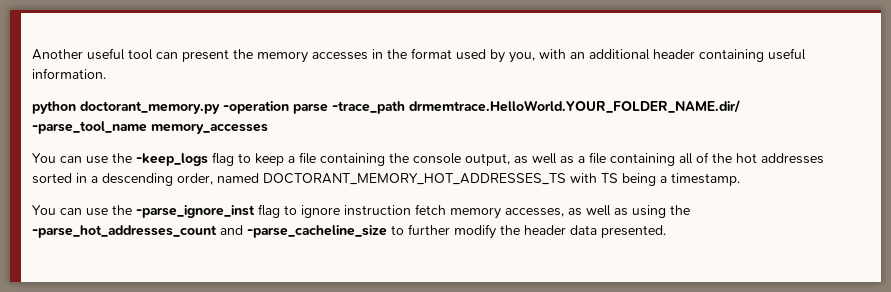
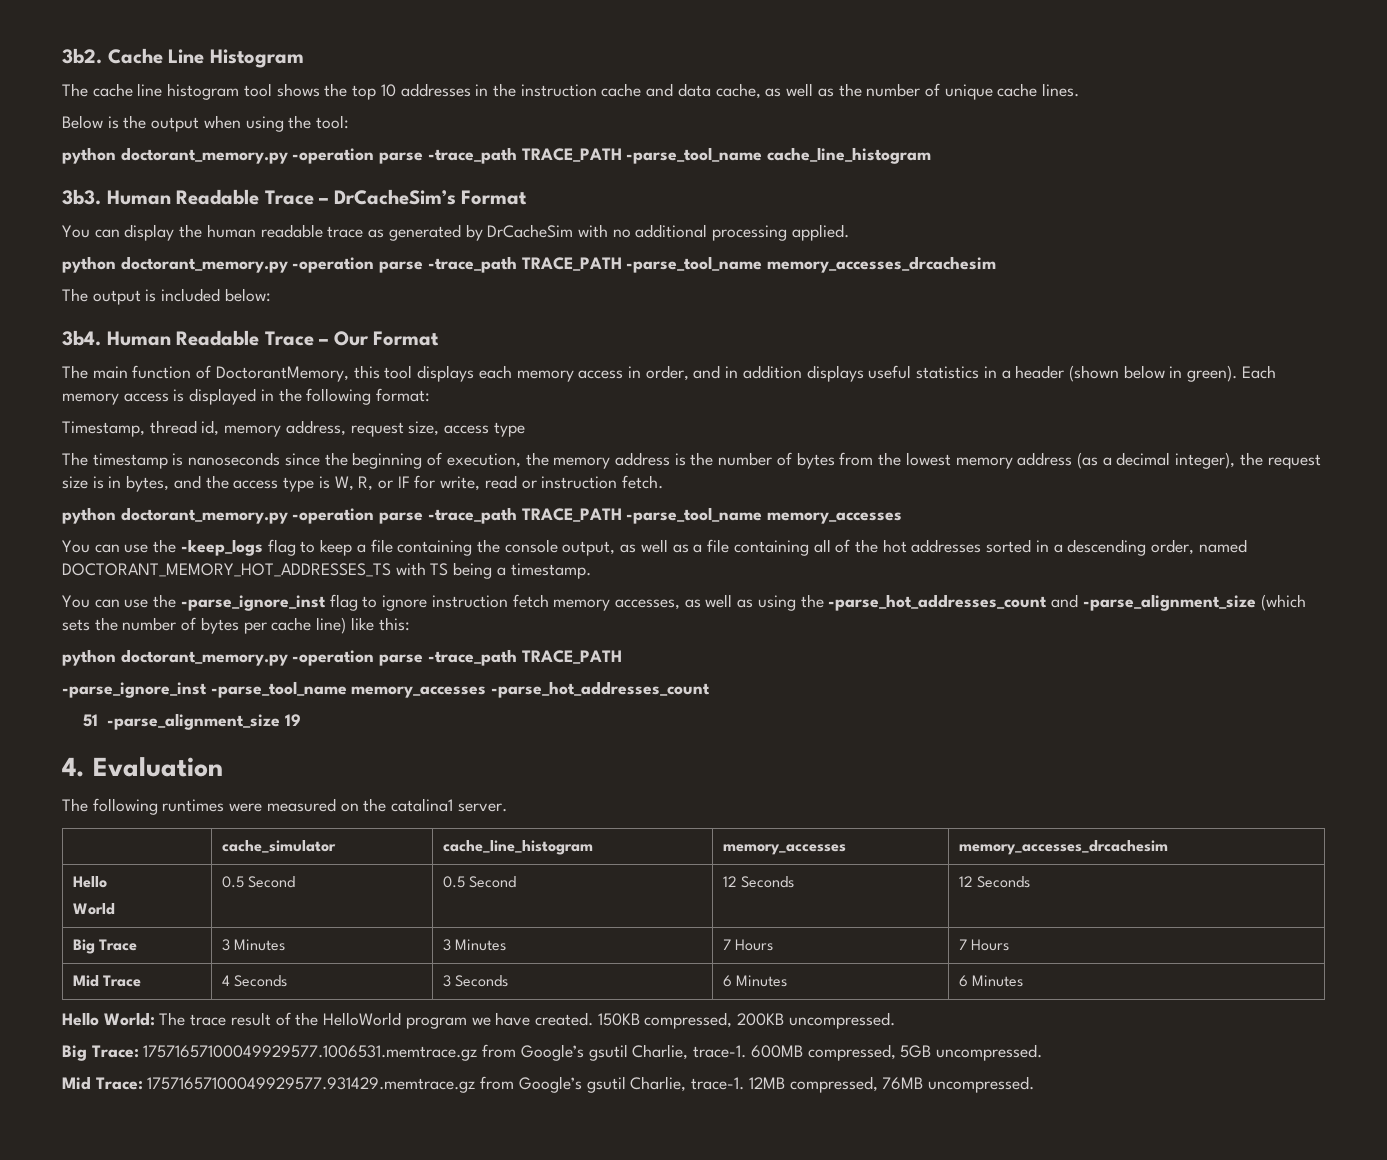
- Another useful tool can present the memory accesses in the format used by you, with an additional header containing useful information.
- python doctorant_memory.py -operation parse -trace_path drmemtrace.HelloWorld.YOUR_FOLDER_NAME.dir/ -parse_tool_name memory_accesses
+ 3b2. Cache Line Histogram
+ The cache line histogram tool shows the top 10 addresses in the instruction cache and data cache, as well as the number of unique cache lines.
+ Below is the output when using the tool:
+ python doctorant_memory.py -operation parse -trace_path TRACE_PATH -parse_tool_name cache_line_histogram
+ 3b3. Human Readable Trace – DrCacheSim’s Format
+ You can display the human readable trace as generated by DrCacheSim with no additional processing applied.
+ python doctorant_memory.py -operation parse -trace_path TRACE_PATH -parse_tool_name memory_accesses_drcachesim
+ The output is included below:
+ 3b4. Human Readable Trace – Our Format
+ The main function of DoctorantMemory, this tool displays each memory access in order, and in addition displays useful statistics in a header (shown below in green). Each memory access is displayed in the following format:
+ Timestamp, thread id, memory address, request size, access type
+ The timestamp is nanoseconds since the beginning of execution, the memory address is the number of bytes from the lowest memory address (as a decimal integer), the request size is in bytes, and the access type is W, R, or IF for write, read or instruction fetch.
+ python doctorant_memory.py -operation parse -trace_path TRACE_PATH -parse_tool_name memory_accesses
- You can use the -parse_ignore_inst flag to ignore instruction fetch memory accesses, as well as using the -parse_hot_addresses_count and -parse_cacheline_size to further modify the header data presented.
+ You can use the -parse_ignore_inst flag to ignore instruction fetch memory accesses, as well as using the -parse_hot_addresses_count and -parse_alignment_size (which sets the number of bytes per cache line) like this:
+ python doctorant_memory.py -operation parse -trace_path TRACE_PATH
+ -parse_ignore_inst -parse_tool_name memory_accesses -parse_hot_addresses_count
+ 51 -parse_alignment_size 19
+ 4. Evaluation
+ The following runtimes were measured on the catalina1 server.
+ | cache_simulator | cache_line_histogram | memory_accesses | memory_accesses_drcachesim
+ Hello
+ World | 0.5 Second | 0.5 Second | 12 Seconds | 12 Seconds
+ Big Trace | 3 Minutes | 3 Minutes | 7 Hours | 7 Hours
+ Mid Trace | 4 Seconds | 3 Seconds | 6 Minutes | 6 Minutes
+ Hello World: The trace result of the HelloWorld program we have created. 150KB compressed, 200KB uncompressed.
+ Big Trace: 17571657100049929577.1006531.memtrace.gz from Google’s gsutil Charlie, trace-1. 600MB compressed, 5GB uncompressed.
+ Mid Trace: 17571657100049929577.931429.memtrace.gz from Google’s gsutil Charlie, trace-1. 12MB compressed, 76MB uncompressed.

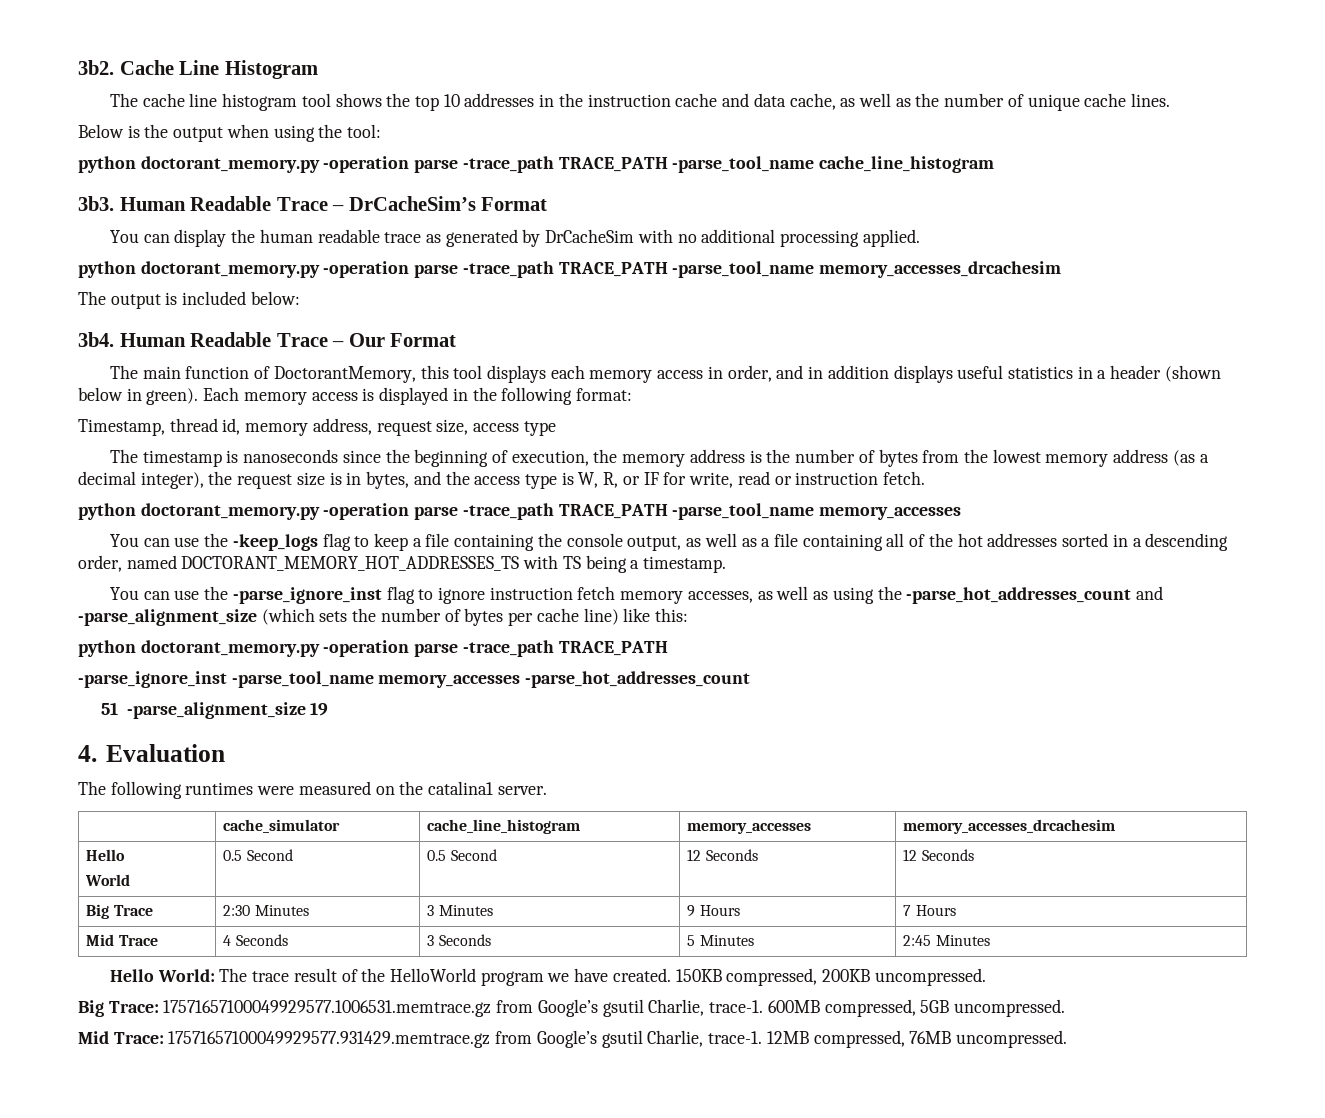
- Big Trace | 3 Minutes | 3 Minutes | 7 Hours | 7 Hours
+ Big Trace | 2:30 Minutes | 3 Minutes | 9 Hours | 7 Hours
- Mid Trace | 4 Seconds | 3 Seconds | 6 Minutes | 6 Minutes
+ Mid Trace | 4 Seconds | 3 Seconds | 5 Minutes | 2:45 Minutes

